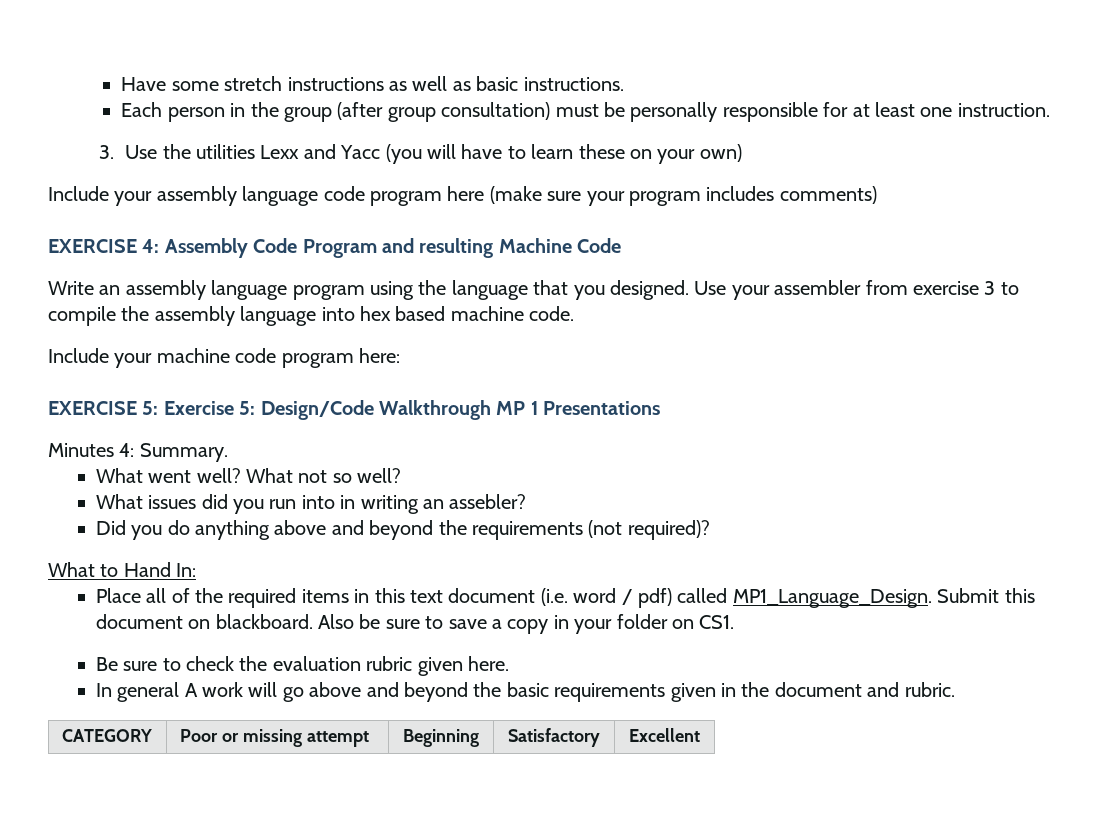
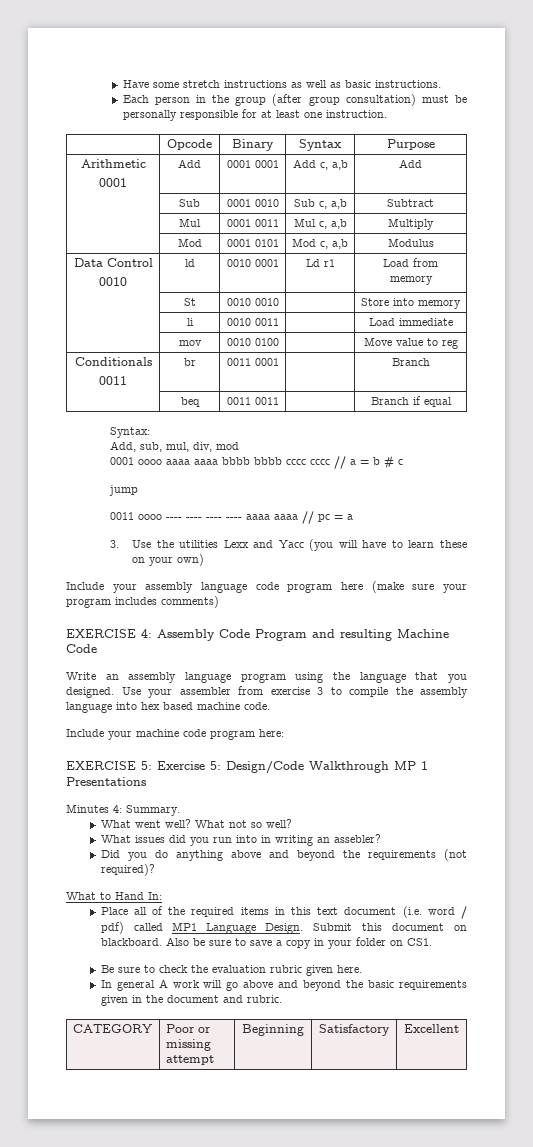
+ | Opcode | Binary | Syntax | Purpose
+ Arithmetic
+ 0001 | Add | 0001 0001 | Add c, a,b | Add
+ | Sub | 0001 0010 | Sub c, a,b | Subtract
+ | Mul | 0001 0011 | Mul c, a,b | Multiply
+ | Mod | 0001 0101 | Mod c, a,b | Modulus
+ Data Control
+ 0010 | ld | 0010 0001 | Ld r1 | Load from memory
+ | St | 0010 0010 | | Store into memory
+ | li | 0010 0011 | | Load immediate
+ | mov | 0010 0100 | | Move value to reg
+ Conditionals
+ 0011 | br | 0011 0001 | | Branch
+ | beq | 0011 0011 | | Branch if equal
+ Syntax:
+ Add, sub, mul, div, mod
+ 0001 oooo aaaa aaaa bbbb bbbb cccc cccc // a = b # c
+ jump
+ 0011 oooo ---- ---- ---- ---- aaaa aaaa // pc = a

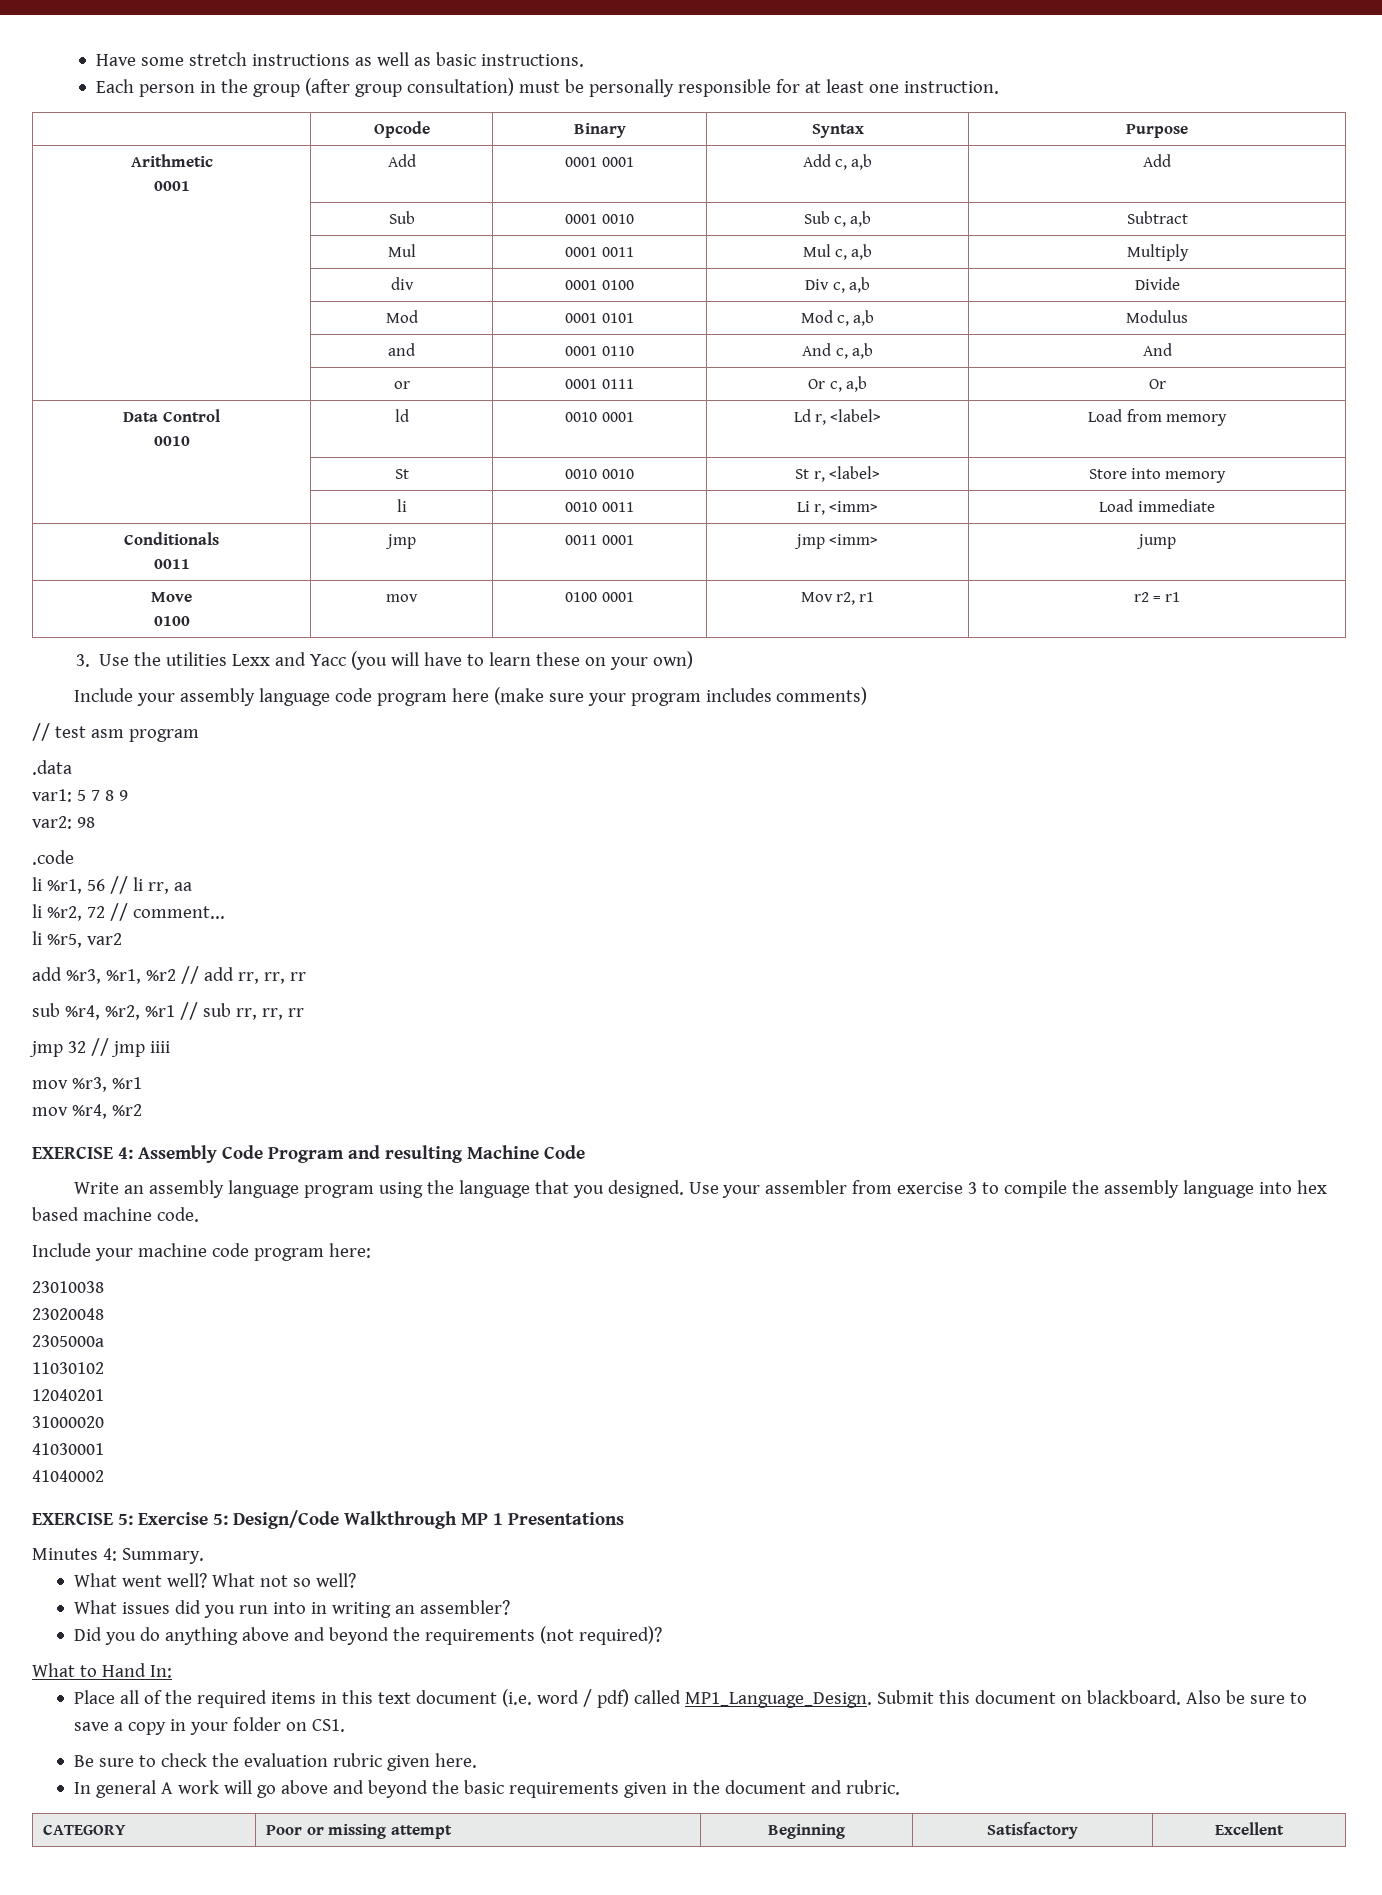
+ | div | 0001 0100 | Div c, a,b | Divide
+ | and | 0001 0110 | And c, a,b | And
+ | or | 0001 0111 | Or c, a,b | Or
  Data Control
- 0010 | ld | 0010 0001 | Ld r1 | Load from memory
+ 0010 | ld | 0010 0001 | Ld r, <label> | Load from memory
- | St | 0010 0010 | | Store into memory
+ | St | 0010 0010 | St r, <label> | Store into memory
- | li | 0010 0011 | | Load immediate
+ | li | 0010 0011 | Li r, <imm> | Load immediate
- | mov | 0010 0100 | | Move value to reg
  Conditionals
- 0011 | br | 0011 0001 | | Branch
- | beq | 0011 0011 | | Branch if equal
- Syntax:
- Add, sub, mul, div, mod
- 0001 oooo aaaa aaaa bbbb bbbb cccc cccc // a = b # c
- jump
- 0011 oooo ---- ---- ---- ---- aaaa aaaa // pc = a
+ 0011 | jmp | 0011 0001 | jmp <imm> | jump
+ Move
+ 0100 | mov | 0100 0001 | Mov r2, r1 | r2 = r1
+ // test asm program
+ .data
+ var1: 5 7 8 9
+ var2: 98
+ .code
+ li %r1, 56 // li rr, aa
+ li %r2, 72 // comment...
+ li %r5, var2
+ add %r3, %r1, %r2 // add rr, rr, rr
+ sub %r4, %r2, %r1 // sub rr, rr, rr
+ jmp 32 // jmp iiii
+ mov %r3, %r1
+ mov %r4, %r2
+ 23010038
+ 23020048
+ 2305000a
+ 11030102
+ 12040201
+ 31000020
+ 41030001
+ 41040002
- What issues did you run into in writing an assebler?
+ What issues did you run into in writing an assembler?

